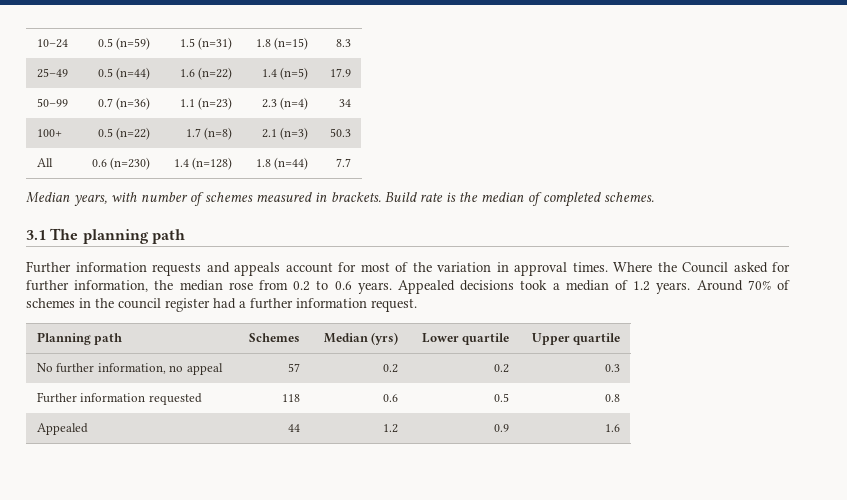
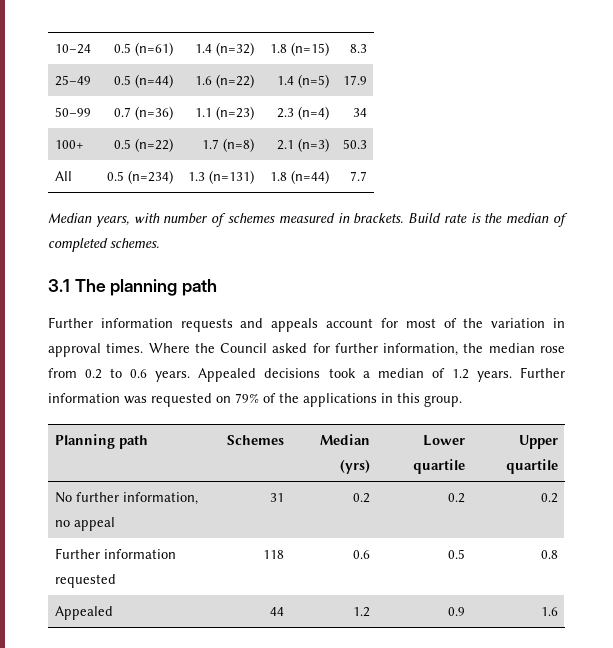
- 10–24 | 0.5 (n=59) | 1.5 (n=31) | 1.8 (n=15) | 8.3
+ 10–24 | 0.5 (n=61) | 1.4 (n=32) | 1.8 (n=15) | 8.3
- All | 0.6 (n=230) | 1.4 (n=128) | 1.8 (n=44) | 7.7
+ All | 0.5 (n=234) | 1.3 (n=131) | 1.8 (n=44) | 7.7
- Around 70% of schemes in the council register had a further information request.
+ Further information was requested on 79% of the applications in this group.
- No further information, no appeal | 57 | 0.2 | 0.2 | 0.3
+ No further information, no appeal | 31 | 0.2 | 0.2 | 0.2

